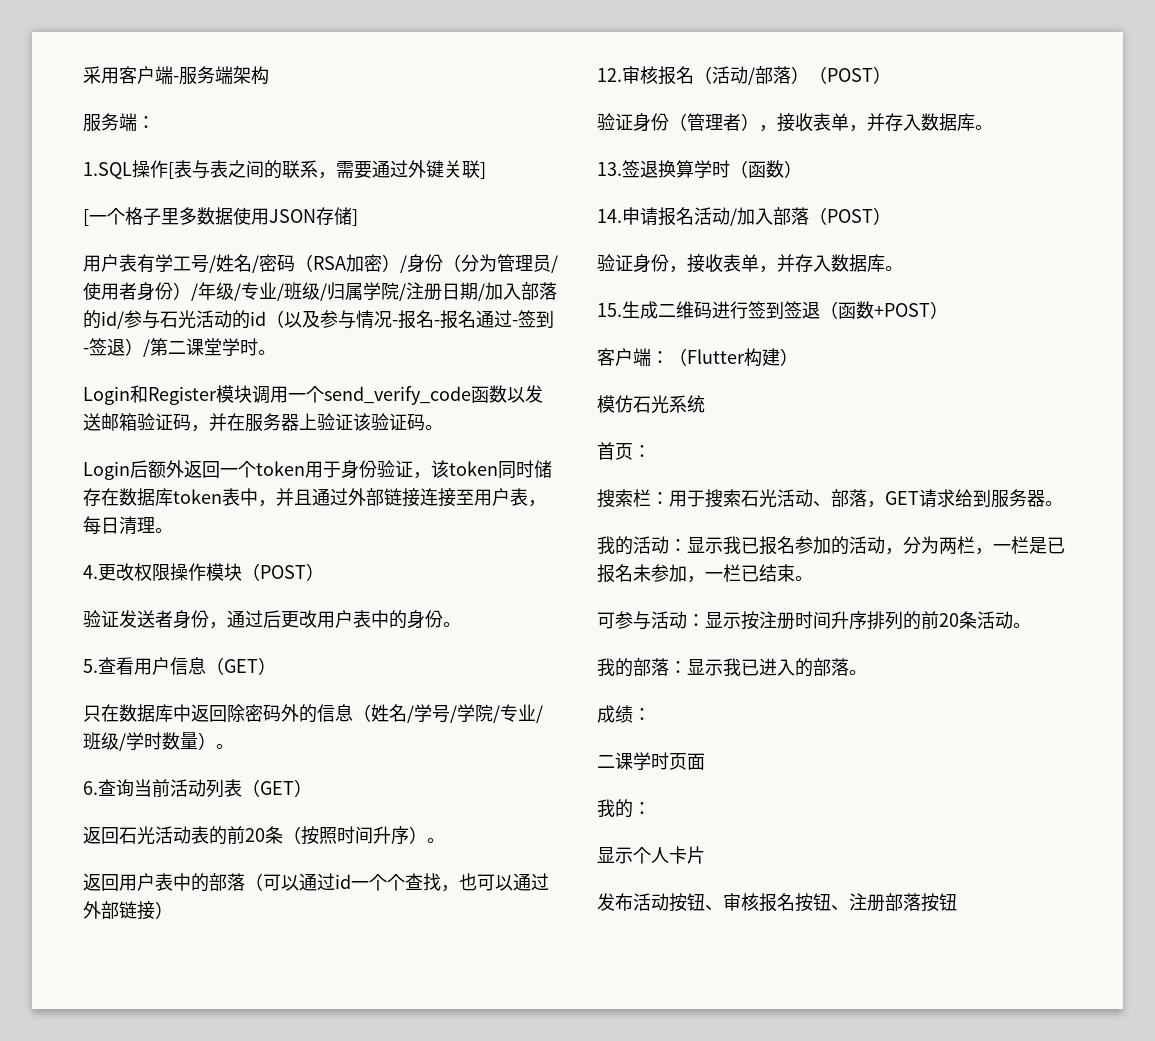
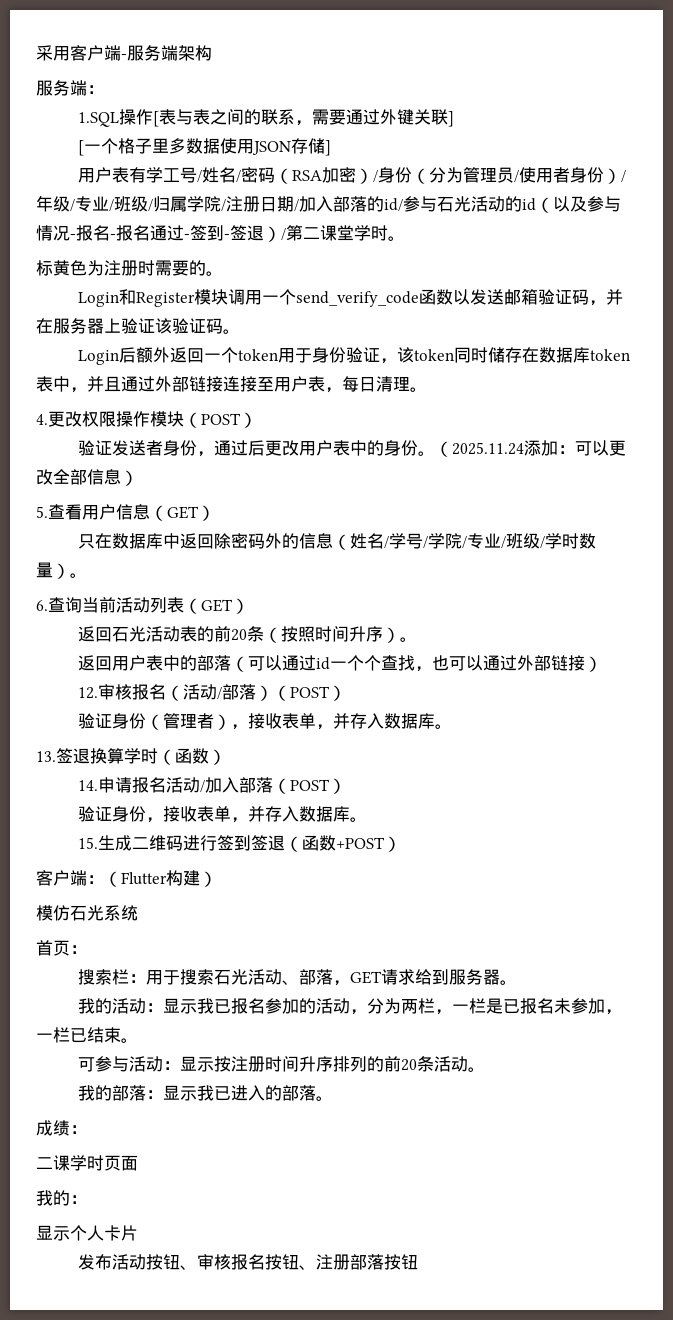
+ 标黄色为注册时需要的。
+ （2025.11.24添加：可以更改全部信息）

